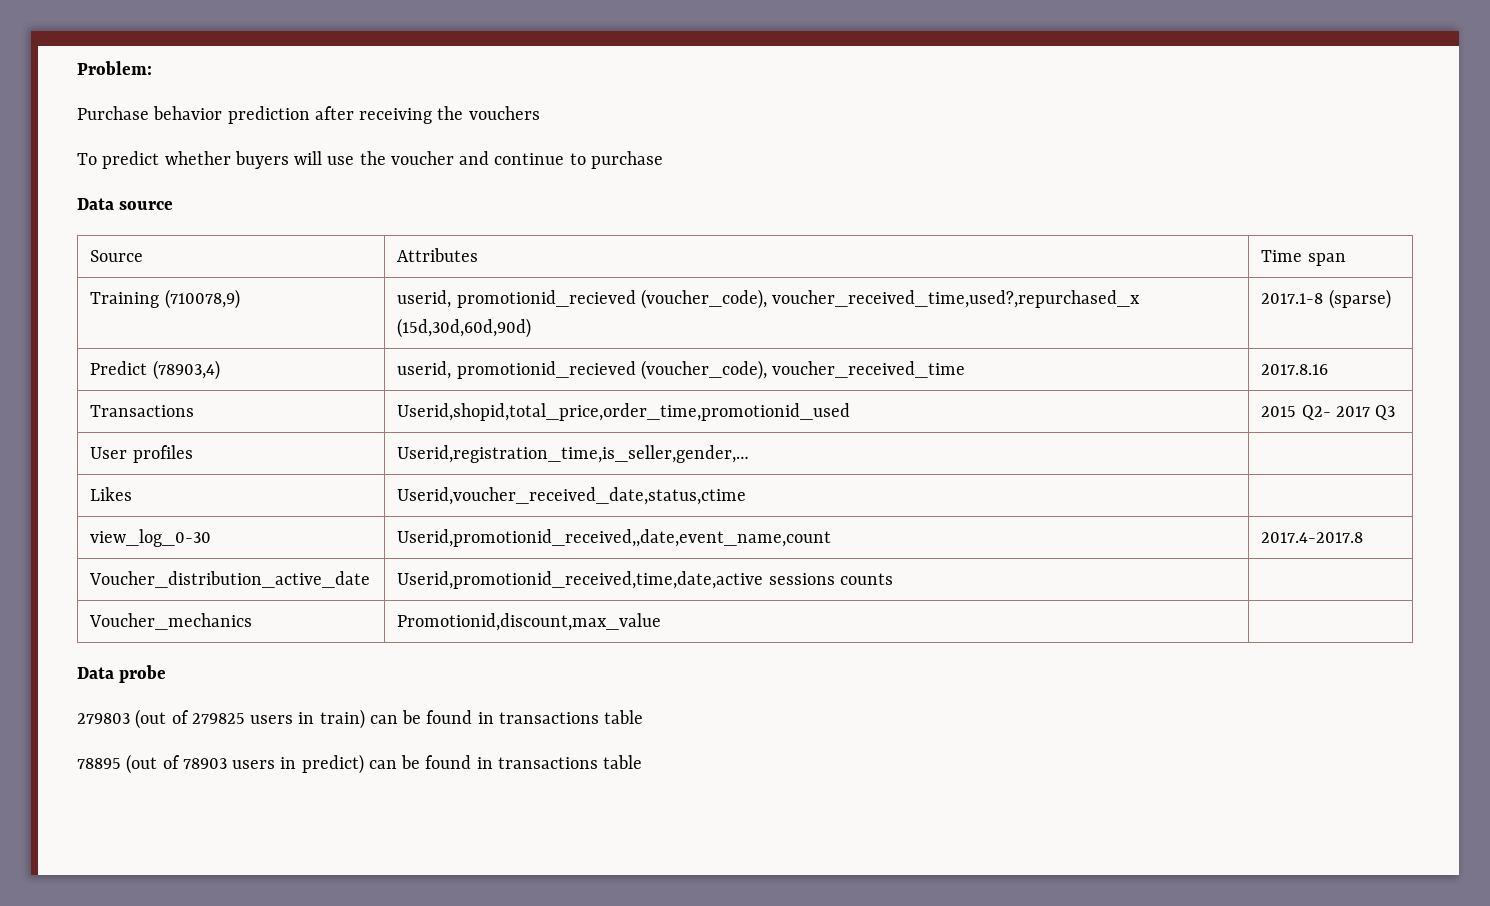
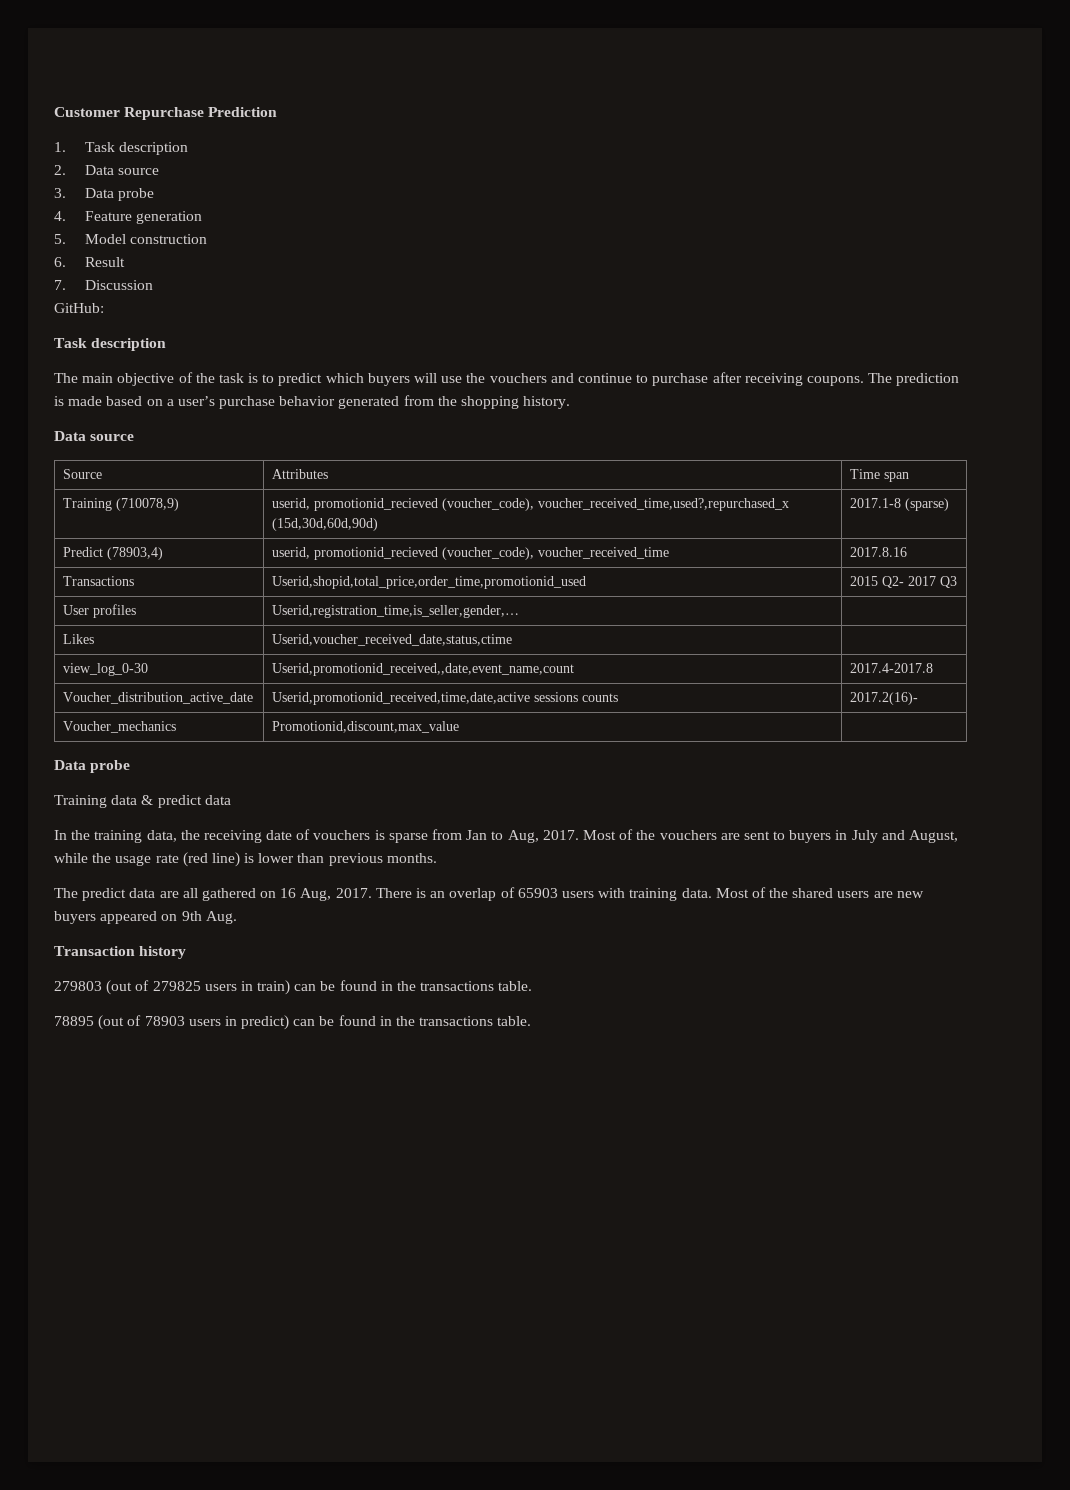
- Problem:
- Purchase behavior prediction after receiving the vouchers
- To predict whether buyers will use the voucher and continue to purchase
+ Customer Repurchase Prediction
+ 1. Task description
+ 2. Data source
+ 3. Data probe
+ 4. Feature generation
+ 5. Model construction
+ 6. Result
+ 7. Discussion
+ GitHub:
+ Task description
+ The main objective of the task is to predict which buyers will use the vouchers and continue to purchase after receiving coupons. The prediction is made based on a user’s purchase behavior generated from the shopping history.
- Voucher_distribution_active_date | Userid,promotionid_received,time,date,active sessions counts |
+ Voucher_distribution_active_date | Userid,promotionid_received,time,date,active sessions counts | 2017.2(16)-
+ Training data & predict data
+ In the training data, the receiving date of vouchers is sparse from Jan to Aug, 2017. Most of the vouchers are sent to buyers in July and August, while the usage rate (red line) is lower than previous months.
+ The predict data are all gathered on 16 Aug, 2017. There is an overlap of 65903 users with training data. Most of the shared users are new buyers appeared on 9th Aug.
+ Transaction history
- 279803 (out of 279825 users in train) can be found in transactions table
+ 279803 (out of 279825 users in train) can be found in the transactions table.
- 78895 (out of 78903 users in predict) can be found in transactions table
+ 78895 (out of 78903 users in predict) can be found in the transactions table.

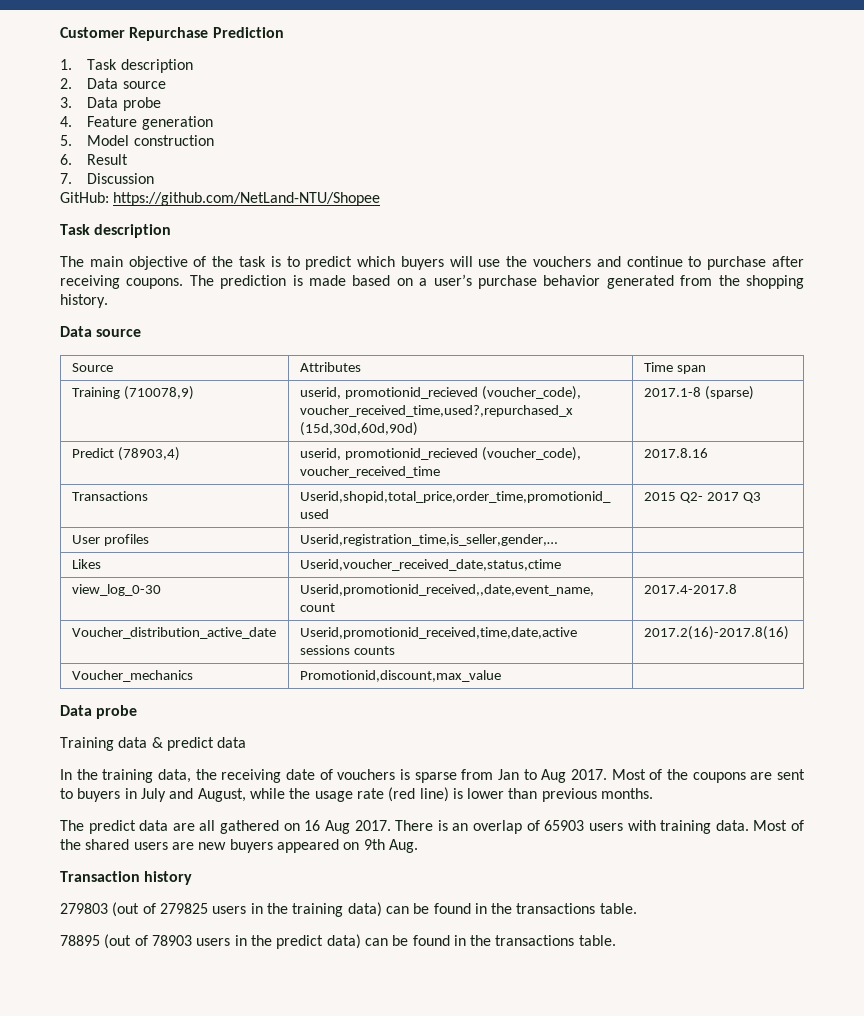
- GitHub:
+ GitHub: https://github.com/NetLand-NTU/Shopee
- Voucher_distribution_active_date | Userid,promotionid_received,time,date,active sessions counts | 2017.2(16)-
+ Voucher_distribution_active_date | Userid,promotionid_received,time,date,active sessions counts | 2017.2(16)-2017.8(16)
- In the training data, the receiving date of vouchers is sparse from Jan to Aug, 2017.
+ In the training data, the receiving date of vouchers is sparse from Jan to Aug 2017.
- Most of the vouchers are sent to buyers in July and August, while the usage rate (red line) is lower than previous months.
+ Most of the coupons are sent to buyers in July and August, while the usage rate (red line) is lower than previous months.
- The predict data are all gathered on 16 Aug, 2017.
+ The predict data are all gathered on 16 Aug 2017.
- 279803 (out of 279825 users in train) can be found in the transactions table.
+ 279803 (out of 279825 users in the training data) can be found in the transactions table.
- 78895 (out of 78903 users in predict) can be found in the transactions table.
+ 78895 (out of 78903 users in the predict data) can be found in the transactions table.

